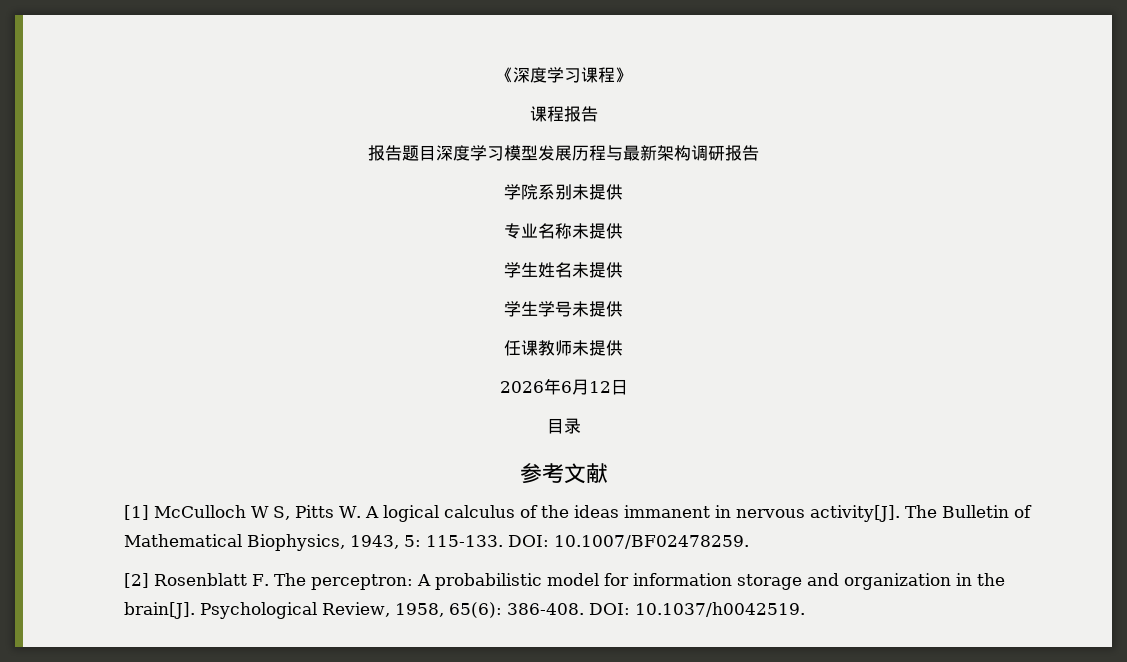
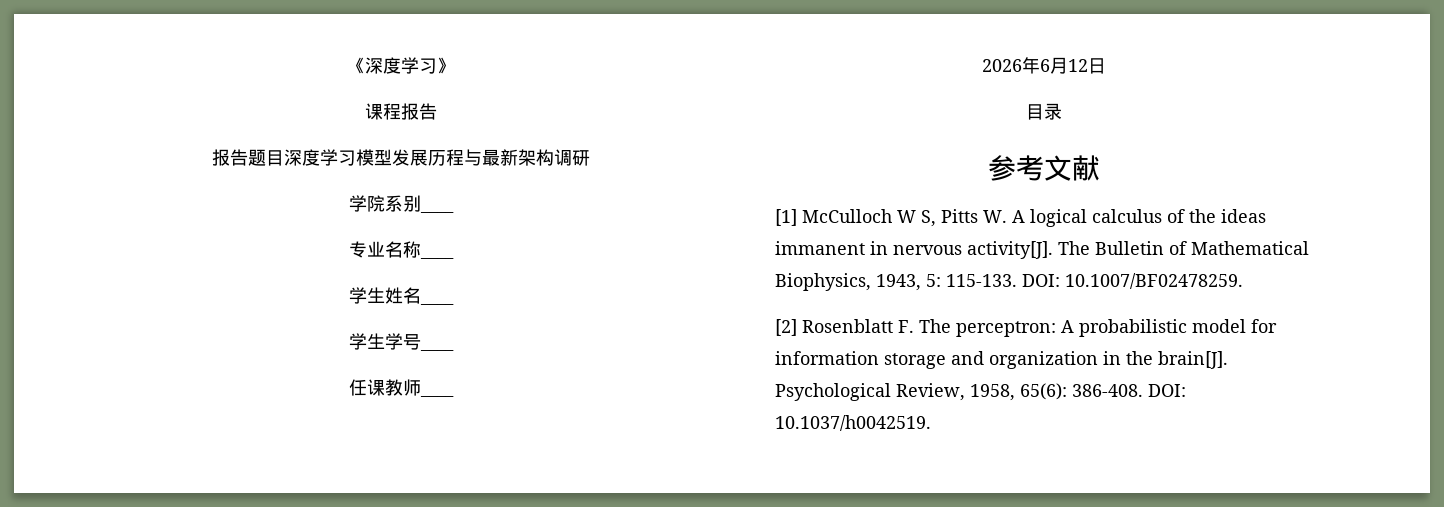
- 《深度学习课程》
+ 《深度学习》
- 报告题目深度学习模型发展历程与最新架构调研报告
+ 报告题目深度学习模型发展历程与最新架构调研
- 学院系别未提供
+ 学院系别____
- 专业名称未提供
+ 专业名称____
- 学生姓名未提供
+ 学生姓名____
- 学生学号未提供
+ 学生学号____
- 任课教师未提供
+ 任课教师____

